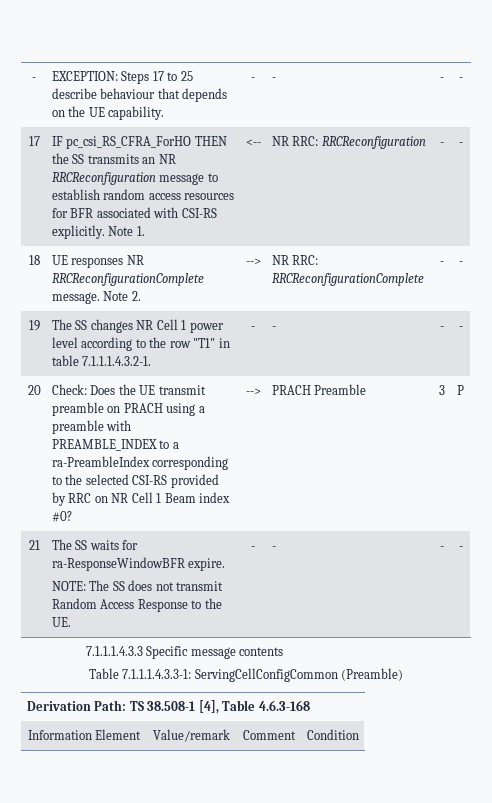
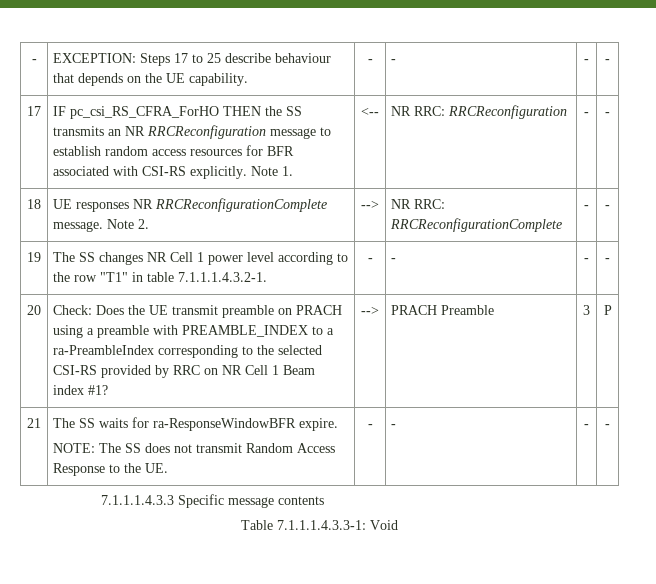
- 20 | Check: Does the UE transmit preamble on PRACH using a preamble with PREAMBLE_INDEX to a ra-PreambleIndex corresponding to the selected CSI-RS provided by RRC on NR Cell 1 Beam index #0? | --> | PRACH Preamble | 3 | P
+ 20 | Check: Does the UE transmit preamble on PRACH using a preamble with PREAMBLE_INDEX to a ra-PreambleIndex corresponding to the selected CSI-RS provided by RRC on NR Cell 1 Beam index #1? | --> | PRACH Preamble | 3 | P
- Table 7.1.1.1.4.3.3-1: ServingCellConfigCommon (Preamble)
- Derivation Path: TS 38.508-1 [4], Table 4.6.3-168
- Information Element | Value/remark | Comment | Condition
+ Table 7.1.1.1.4.3.3-1: Void

